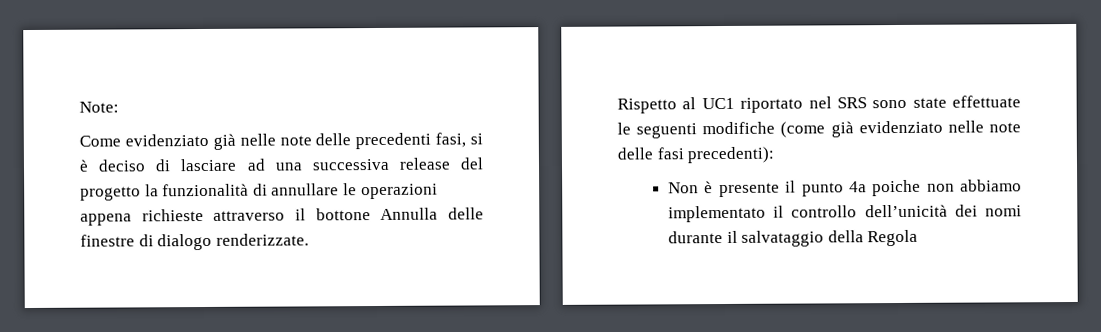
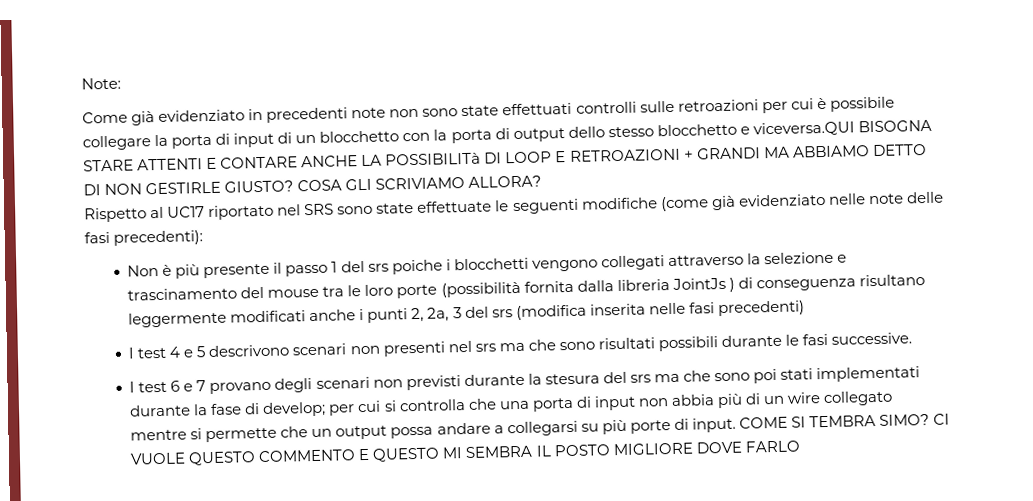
- Come evidenziato già nelle note delle precedenti fasi, si è deciso di lasciare ad una successiva release del progetto la funzionalità di annullare le operazioni appena richieste attraverso il bottone Annulla delle finestre di dialogo renderizzate.
+ Come già evidenziato in precedenti note non sono state effettuati controlli sulle retroazioni per cui è possibile collegare la porta di input di un blocchetto con la porta di output dello stesso blocchetto e viceversa.QUI BISOGNA STARE ATTENTI E CONTARE ANCHE LA POSSIBILITà DI LOOP E RETROAZIONI + GRANDI MA ABBIAMO DETTO DI NON GESTIRLE GIUSTO? COSA GLI SCRIVIAMO ALLORA?
- Rispetto al UC1 riportato nel SRS sono state effettuate le seguenti modifiche (come già evidenziato nelle note delle fasi precedenti):
+ Rispetto al UC17 riportato nel SRS sono state effettuate le seguenti modifiche (come già evidenziato nelle note delle fasi precedenti):
- Non è presente il punto 4a poiche non abbiamo implementato il controllo dell’unicità dei nomi durante il salvataggio della Regola
+ Non è più presente il passo 1 del srs poiche i blocchetti vengono collegati attraverso la selezione e trascinamento del mouse tra le loro porte (possibilità fornita dalla libreria JointJs ) di conseguenza risultano leggermente modificati anche i punti 2, 2a, 3 del srs (modifica inserita nelle fasi precedenti)
+ I test 4 e 5 descrivono scenari non presenti nel srs ma che sono risultati possibili durante le fasi successive.
+ I test 6 e 7 provano degli scenari non previsti durante la stesura del srs ma che sono poi stati implementati durante la fase di develop; per cui si controlla che una porta di input non abbia più di un wire collegato mentre si permette che un output possa andare a collegarsi su più porte di input. COME SI TEMBRA SIMO? CI VUOLE QUESTO COMMENTO E QUESTO MI SEMBRA IL POSTO MIGLIORE DOVE FARLO

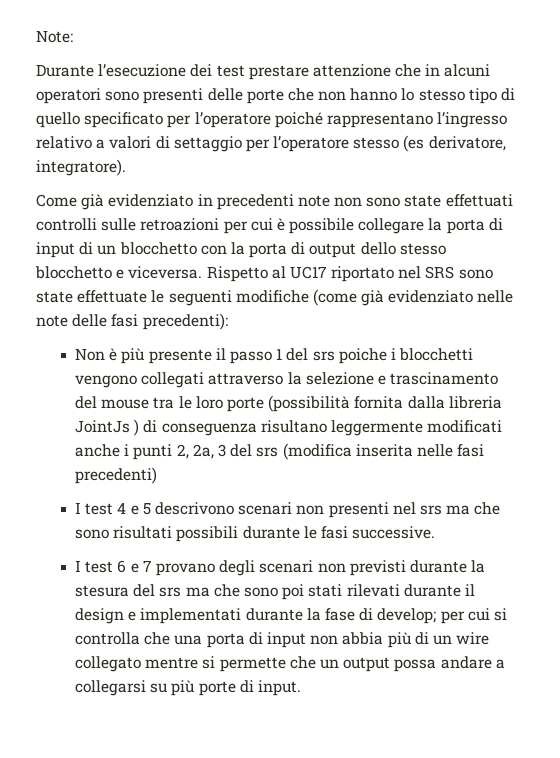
+ Durante l’esecuzione dei test prestare attenzione che in alcuni operatori sono presenti delle porte che non hanno lo stesso tipo di quello specificato per l’operatore poiché rappresentano l’ingresso relativo a valori di settaggio per l’operatore stesso (es derivatore, integratore).
- Come già evidenziato in precedenti note non sono state effettuati controlli sulle retroazioni per cui è possibile collegare la porta di input di un blocchetto con la porta di output dello stesso blocchetto e viceversa.QUI BISOGNA STARE ATTENTI E CONTARE ANCHE LA POSSIBILITà DI LOOP E RETROAZIONI + GRANDI MA ABBIAMO DETTO DI NON GESTIRLE GIUSTO? COSA GLI SCRIVIAMO ALLORA?
- Rispetto al UC17 riportato nel SRS sono state effettuate le seguenti modifiche (come già evidenziato nelle note delle fasi precedenti):
+ Come già evidenziato in precedenti note non sono state effettuati controlli sulle retroazioni per cui è possibile collegare la porta di input di un blocchetto con la porta di output dello stesso blocchetto e viceversa. Rispetto al UC17 riportato nel SRS sono state effettuate le seguenti modifiche (come già evidenziato nelle note delle fasi precedenti):
- I test 6 e 7 provano degli scenari non previsti durante la stesura del srs ma che sono poi stati implementati durante la fase di develop; per cui si controlla che una porta di input non abbia più di un wire collegato mentre si permette che un output possa andare a collegarsi su più porte di input. COME SI TEMBRA SIMO? CI VUOLE QUESTO COMMENTO E QUESTO MI SEMBRA IL POSTO MIGLIORE DOVE FARLO
+ I test 6 e 7 provano degli scenari non previsti durante la stesura del srs ma che sono poi stati rilevati durante il design e implementati durante la fase di develop; per cui si controlla che una porta di input non abbia più di un wire collegato mentre si permette che un output possa andare a collegarsi su più porte di input.

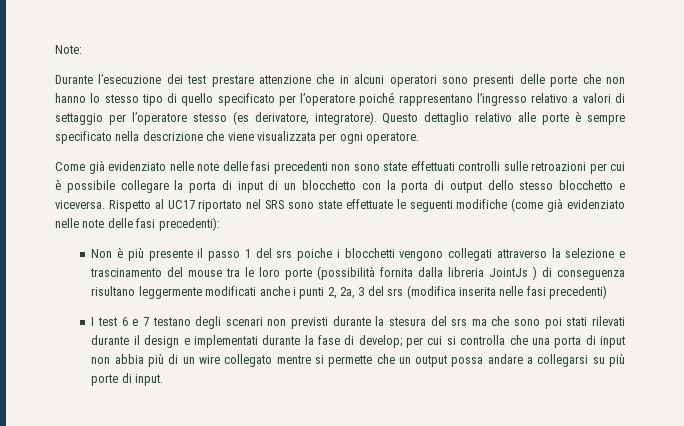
- Durante l’esecuzione dei test prestare attenzione che in alcuni operatori sono presenti delle porte che non hanno lo stesso tipo di quello specificato per l’operatore poiché rappresentano l’ingresso relativo a valori di settaggio per l’operatore stesso (es derivatore, integratore).
- Come già evidenziato in precedenti note non sono state effettuati controlli sulle retroazioni per cui è possibile collegare la porta di input di un blocchetto con la porta di output dello stesso blocchetto e viceversa.
+ Durante l’esecuzione dei test prestare attenzione che in alcuni operatori sono presenti delle porte che non hanno lo stesso tipo di quello specificato per l’operatore poiché rappresentano l’ingresso relativo a valori di settaggio per l’operatore stesso (es derivatore, integratore). Questo dettaglio relativo alle porte è sempre specificato nella descrizione che viene visualizzata per ogni operatore.
+ Come già evidenziato nelle note delle fasi precedenti non sono state effettuati controlli sulle retroazioni per cui è possibile collegare la porta di input di un blocchetto con la porta di output dello stesso blocchetto e viceversa.
- I test 4 e 5 descrivono scenari non presenti nel srs ma che sono risultati possibili durante le fasi successive.
- I test 6 e 7 provano degli scenari non previsti durante la stesura del srs ma che sono poi stati rilevati durante il design e implementati durante la fase di develop;
+ I test 6 e 7 testano degli scenari non previsti durante la stesura del srs ma che sono poi stati rilevati durante il design e implementati durante la fase di develop;

